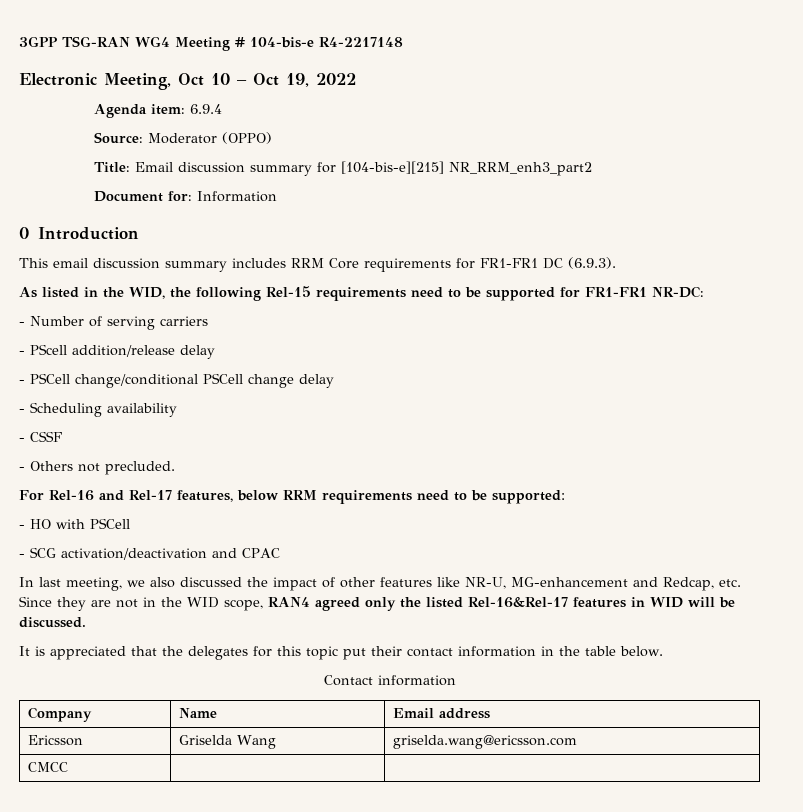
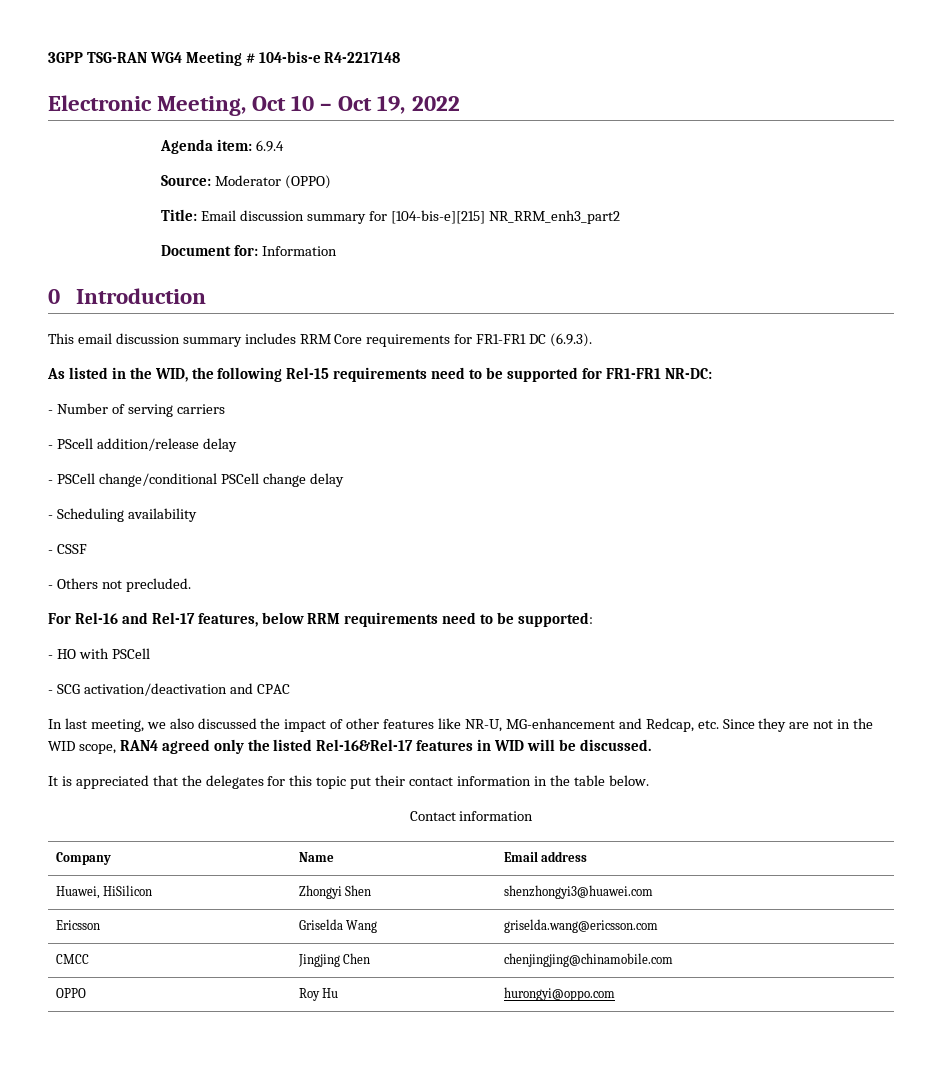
+ Huawei, HiSilicon | Zhongyi Shen | shenzhongyi3@huawei.com
- CMCC | |
+ CMCC | Jingjing Chen | chenjingjing@chinamobile.com
+ OPPO | Roy Hu | hurongyi@oppo.com

